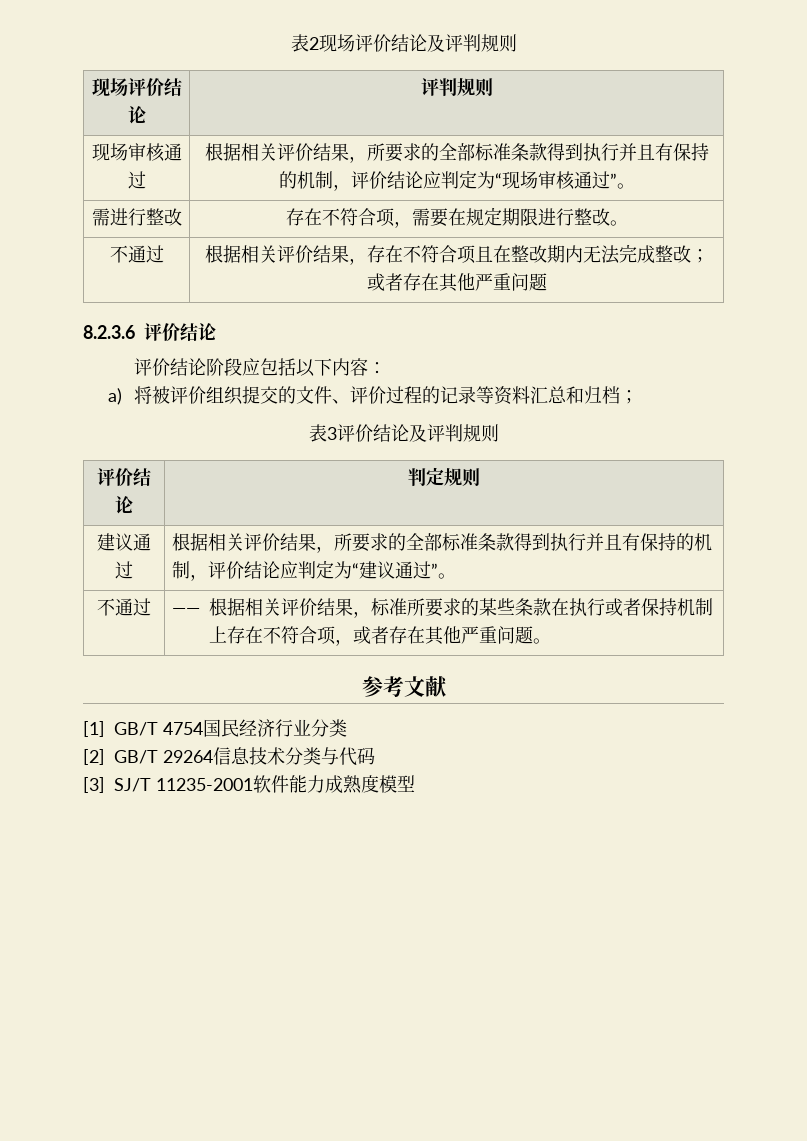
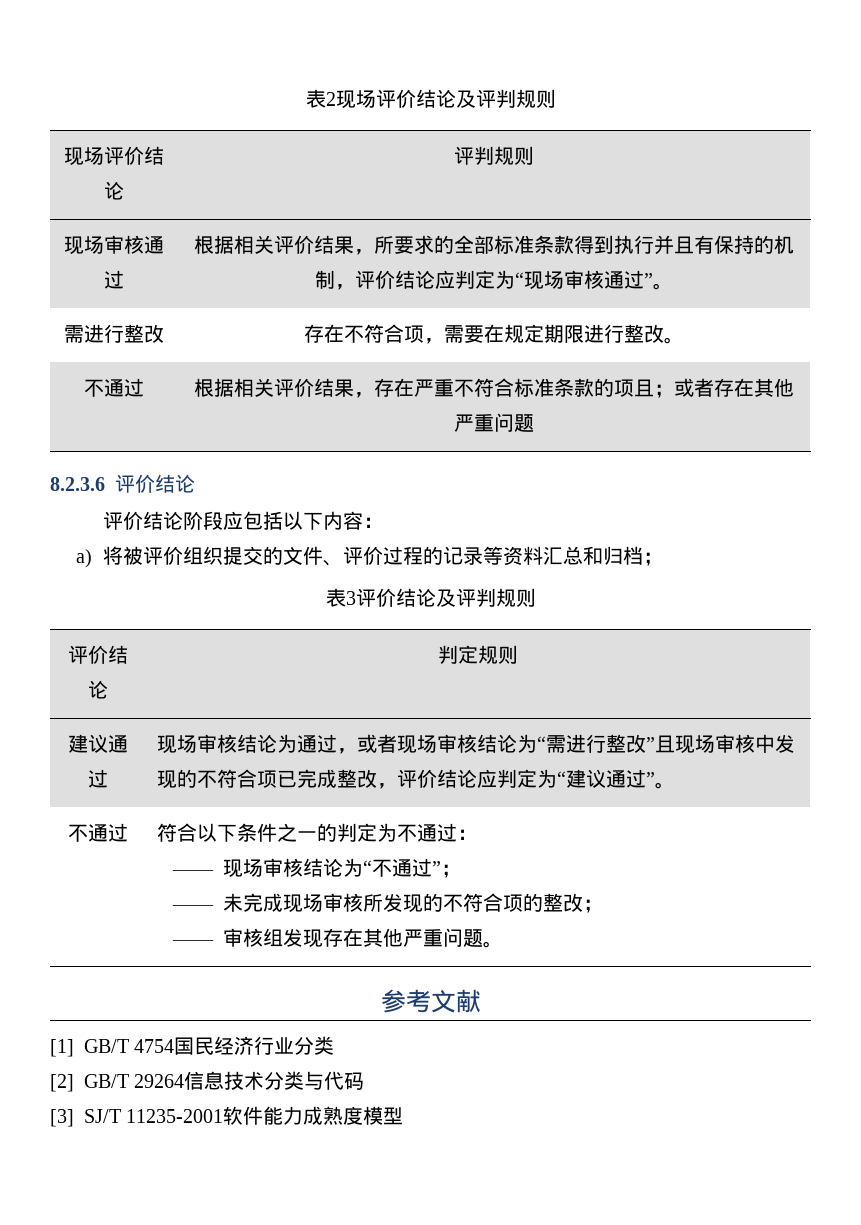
- 不通过 | 根据相关评价结果，存在不符合项且在整改期内无法完成整改；或者存在其他严重问题
+ 不通过 | 根据相关评价结果，存在严重不符合标准条款的项且；或者存在其他严重问题
- 建议通过 | 根据相关评价结果，所要求的全部标准条款得到执行并且有保持的机制，评价结论应判定为“建议通过”。
+ 建议通过 | 现场审核结论为通过，或者现场审核结论为“需进行整改”且现场审核中发现的不符合项已完成整改，评价结论应判定为“建议通过”。
- 不通过 | ——根据相关评价结果，标准所要求的某些条款在执行或者保持机制上存在不符合项，或者存在其他严重问题。
+ 不通过 | 符合以下条件之一的判定为不通过：
+ ——现场审核结论为“不通过”；
+ ——未完成现场审核所发现的不符合项的整改；
+ ——审核组发现存在其他严重问题。

